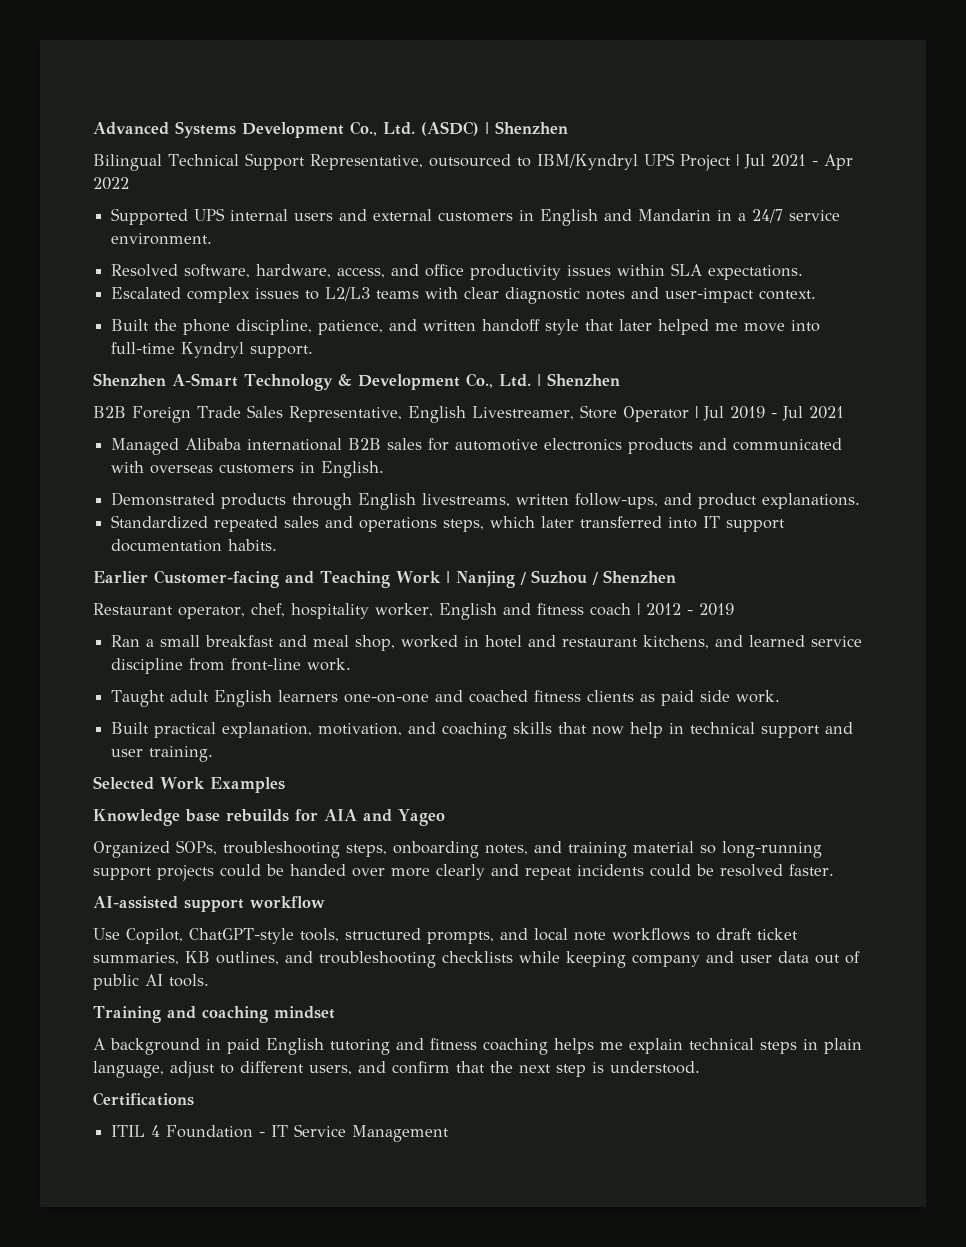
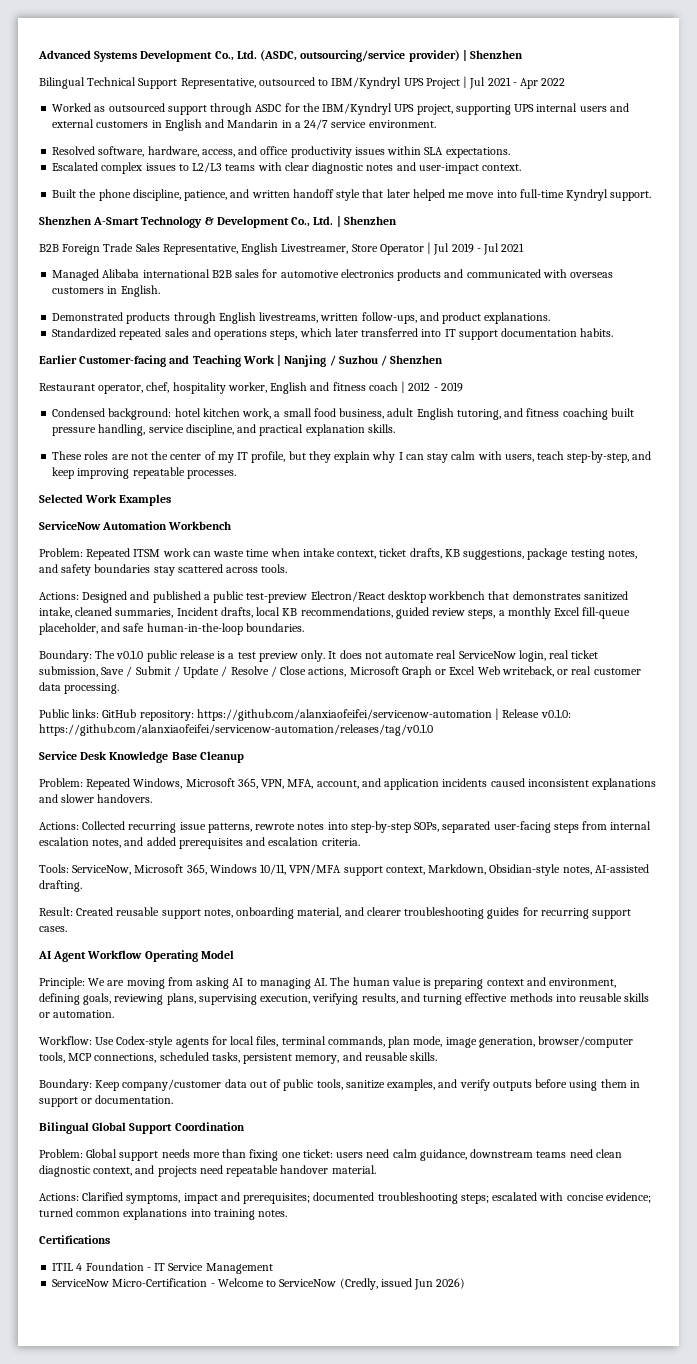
- Advanced Systems Development Co., Ltd. (ASDC) | Shenzhen
+ Advanced Systems Development Co., Ltd. (ASDC, outsourcing/service provider) | Shenzhen
- Supported UPS internal users and external customers in English and Mandarin in a 24/7 service environment.
+ Worked as outsourced support through ASDC for the IBM/Kyndryl UPS project, supporting UPS internal users and external customers in English and Mandarin in a 24/7 service environment.
- Ran a small breakfast and meal shop, worked in hotel and restaurant kitchens, and learned service discipline from front-line work.
- Taught adult English learners one-on-one and coached fitness clients as paid side work.
- Built practical explanation, motivation, and coaching skills that now help in technical support and user training.
+ Condensed background: hotel kitchen work, a small food business, adult English tutoring, and fitness coaching built pressure handling, service discipline, and practical explanation skills.
+ These roles are not the center of my IT profile, but they explain why I can stay calm with users, teach step-by-step, and keep improving repeatable processes.
  Selected Work Examples
- Knowledge base rebuilds for AIA and Yageo
- Organized SOPs, troubleshooting steps, onboarding notes, and training material so long-running support projects could be handed over more clearly and repeat incidents could be resolved faster.
- AI-assisted support workflow
- Use Copilot, ChatGPT-style tools, structured prompts, and local note workflows to draft ticket summaries, KB outlines, and troubleshooting checklists while keeping company and user data out of public AI tools.
- Training and coaching mindset
- A background in paid English tutoring and fitness coaching helps me explain technical steps in plain language, adjust to different users, and confirm that the next step is understood.
+ ServiceNow Automation Workbench
+ Problem: Repeated ITSM work can waste time when intake context, ticket drafts, KB suggestions, package testing notes, and safety boundaries stay scattered across tools.
+ Actions: Designed and published a public test-preview Electron/React desktop workbench that demonstrates sanitized intake, cleaned summaries, Incident drafts, local KB recommendations, guided review steps, a monthly Excel fill-queue placeholder, and safe human-in-the-loop boundaries.
+ Boundary: The v0.1.0 public release is a test preview only. It does not automate real ServiceNow login, real ticket submission, Save / Submit / Update / Resolve / Close actions, Microsoft Graph or Excel Web writeback, or real customer data processing.
+ Public links: GitHub repository: https://github.com/alanxiaofeifei/servicenow-automation | Release v0.1.0: https://github.com/alanxiaofeifei/servicenow-automation/releases/tag/v0.1.0
+ Service Desk Knowledge Base Cleanup
+ Problem: Repeated Windows, Microsoft 365, VPN, MFA, account, and application incidents caused inconsistent explanations and slower handovers.
+ Actions: Collected recurring issue patterns, rewrote notes into step-by-step SOPs, separated user-facing steps from internal escalation notes, and added prerequisites and escalation criteria.
+ Tools: ServiceNow, Microsoft 365, Windows 10/11, VPN/MFA support context, Markdown, Obsidian-style notes, AI-assisted drafting.
+ Result: Created reusable support notes, onboarding material, and clearer troubleshooting guides for recurring support cases.
+ AI Agent Workflow Operating Model
+ Principle: We are moving from asking AI to managing AI. The human value is preparing context and environment, defining goals, reviewing plans, supervising execution, verifying results, and turning effective methods into reusable skills or automation.
+ Workflow: Use Codex-style agents for local files, terminal commands, plan mode, image generation, browser/computer tools, MCP connections, scheduled tasks, persistent memory, and reusable skills.
+ Boundary: Keep company/customer data out of public tools, sanitize examples, and verify outputs before using them in support or documentation.
+ Bilingual Global Support Coordination
+ Problem: Global support needs more than fixing one ticket: users need calm guidance, downstream teams need clean diagnostic context, and projects need repeatable handover material.
+ Actions: Clarified symptoms, impact and prerequisites; documented troubleshooting steps; escalated with concise evidence; turned common explanations into training notes.
+ ServiceNow Micro-Certification - Welcome to ServiceNow (Credly, issued Jun 2026)

